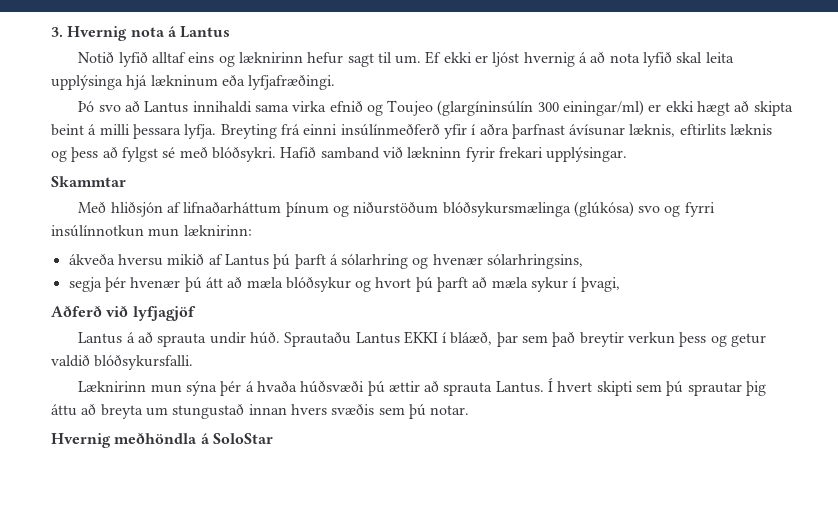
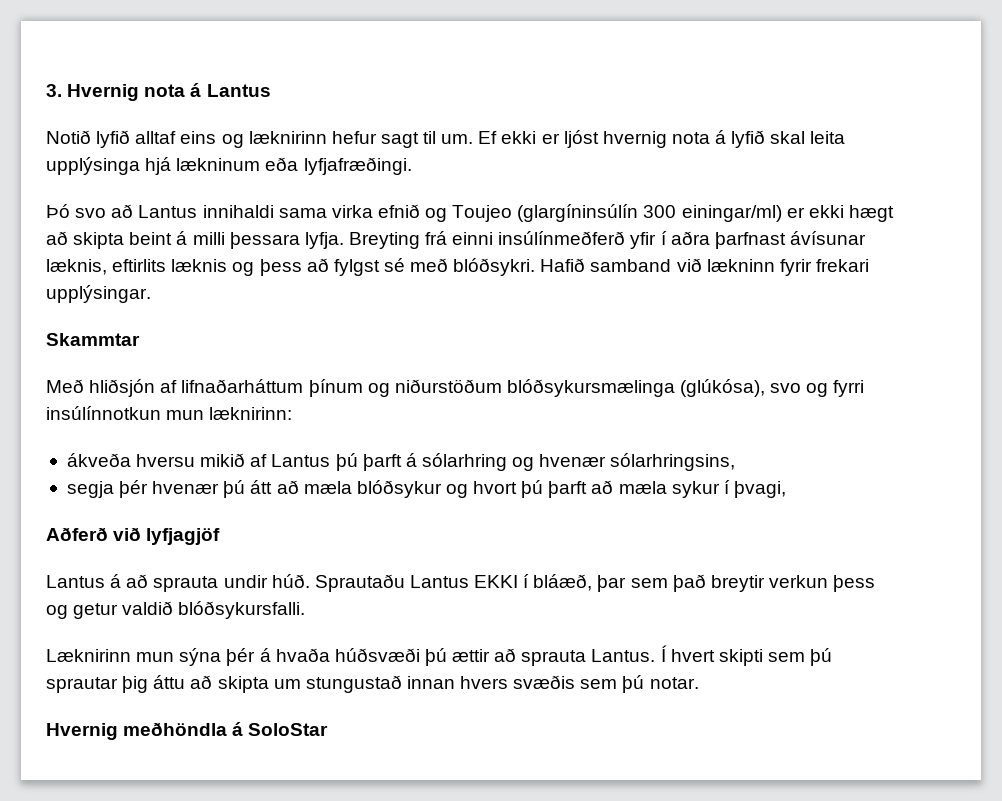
- Ef ekki er ljóst hvernig á að nota lyfið skal leita upplýsinga hjá lækninum eða lyfjafræðingi.
+ Ef ekki er ljóst hvernig nota á lyfið skal leita upplýsinga hjá lækninum eða lyfjafræðingi.
- Með hliðsjón af lifnaðarháttum þínum og niðurstöðum blóðsykursmælinga (glúkósa) svo og fyrri insúlínnotkun mun læknirinn:
+ Með hliðsjón af lifnaðarháttum þínum og niðurstöðum blóðsykursmælinga (glúkósa), svo og fyrri insúlínnotkun mun læknirinn:
- Í hvert skipti sem þú sprautar þig áttu að breyta um stungustað innan hvers svæðis sem þú notar.
+ Í hvert skipti sem þú sprautar þig áttu að skipta um stungustað innan hvers svæðis sem þú notar.

